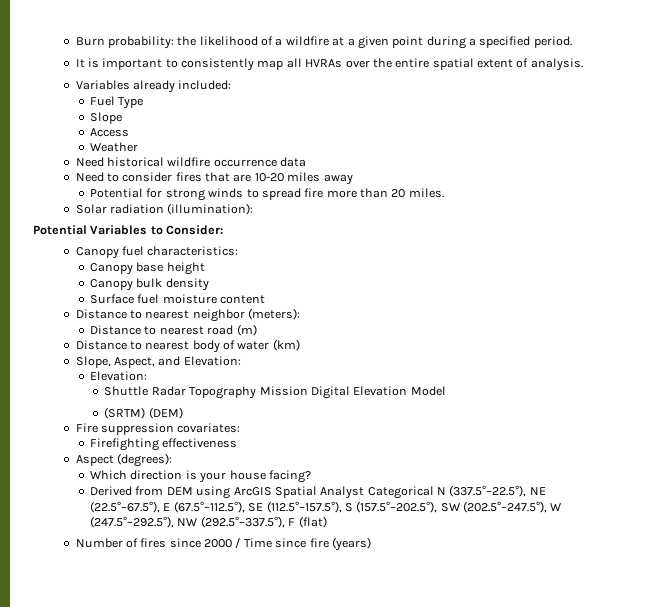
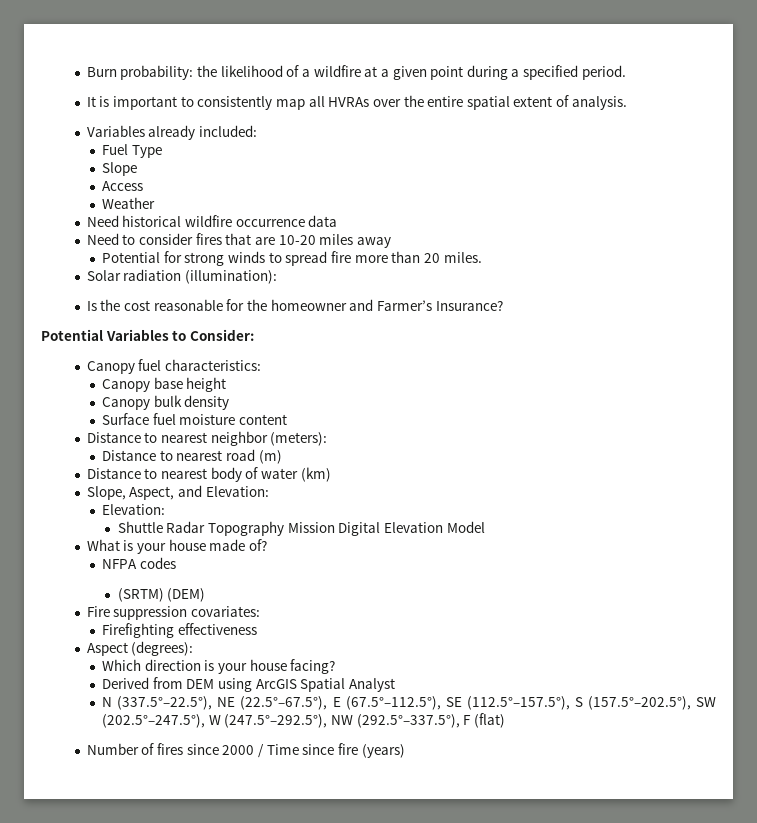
+ Is the cost reasonable for the homeowner and Farmer’s Insurance?
+ What is your house made of?
+ NFPA codes
- Derived from DEM using ArcGIS Spatial Analyst Categorical N (337.5°–22.5°), NE (22.5°–67.5°), E (67.5°–112.5°), SE (112.5°–157.5°), S (157.5°–202.5°), SW (202.5°–247.5°), W (247.5°–292.5°), NW (292.5°–337.5°), F (flat)
+ Derived from DEM using ArcGIS Spatial Analyst
+ N (337.5°–22.5°), NE (22.5°–67.5°), E (67.5°–112.5°), SE (112.5°–157.5°), S (157.5°–202.5°), SW (202.5°–247.5°), W (247.5°–292.5°), NW (292.5°–337.5°), F (flat)

